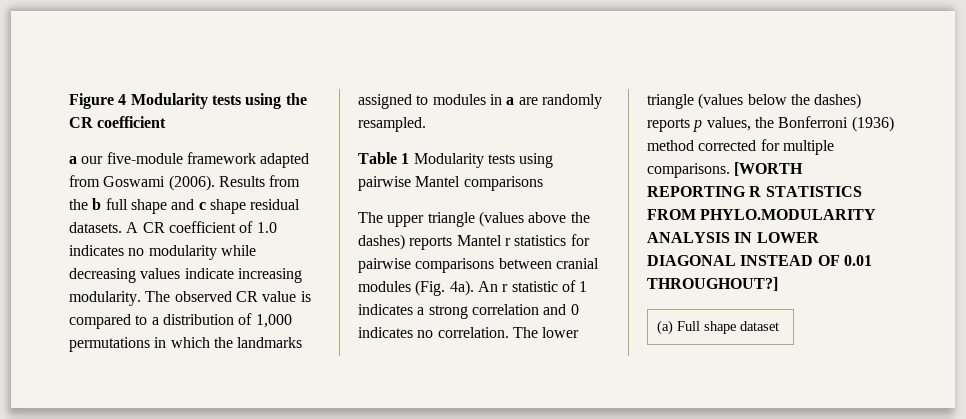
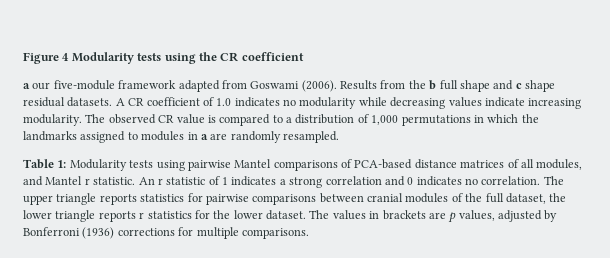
- Table 1 Modularity tests using pairwise Mantel comparisons
- The upper triangle (values above the dashes) reports Mantel r statistics for pairwise comparisons between cranial modules (Fig. 4a).
+ Table 1: Modularity tests using pairwise Mantel comparisons of PCA-based distance matrices of all modules, and Mantel r statistic.
- The lower triangle (values below the dashes) reports p values, the Bonferroni (1936) method corrected for multiple comparisons. [WORTH REPORTING R STATISTICS FROM PHYLO.MODULARITY ANALYSIS IN LOWER DIAGONAL INSTEAD OF 0.01 THROUGHOUT?]
- (a) Full shape dataset
+ The upper triangle reports statistics for pairwise comparisons between cranial modules of the full dataset, the lower triangle reports r statistics for the lower dataset. The values in brackets are p values, adjusted by Bonferroni (1936) corrections for multiple comparisons.

